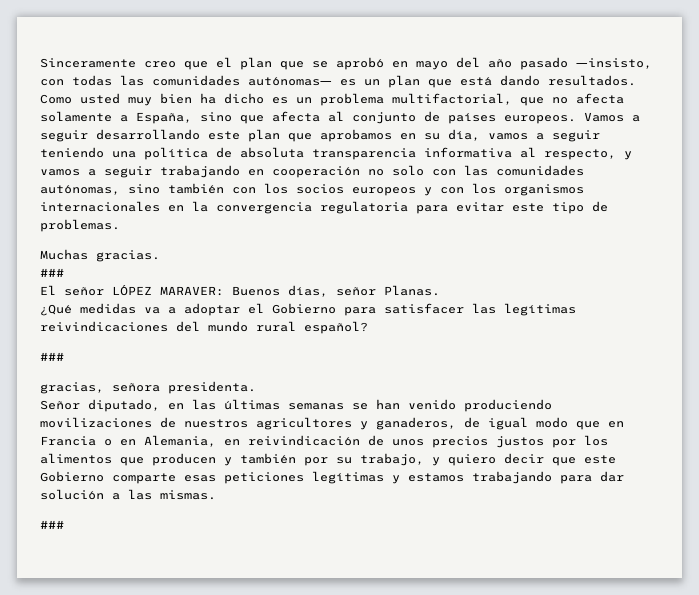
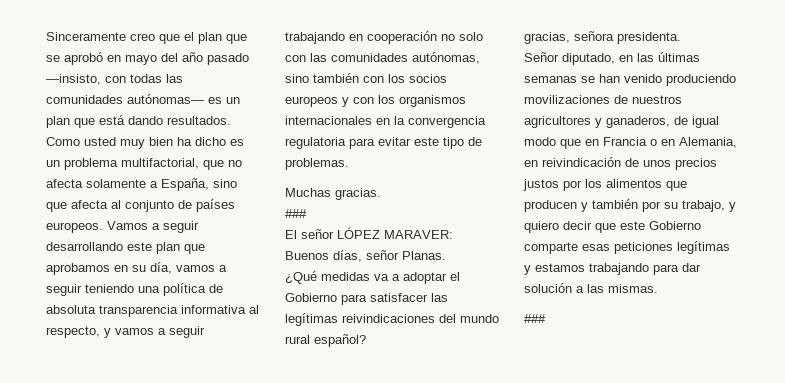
  ¿Qué medidas va a adoptar el Gobierno para satisfacer las legítimas reivindicaciones del mundo rural español?
- ###

